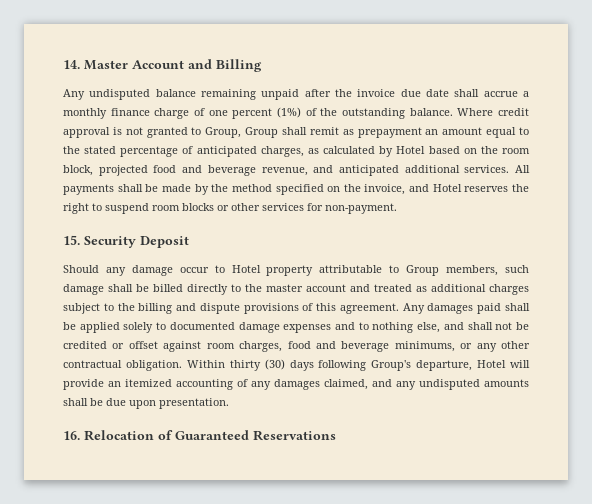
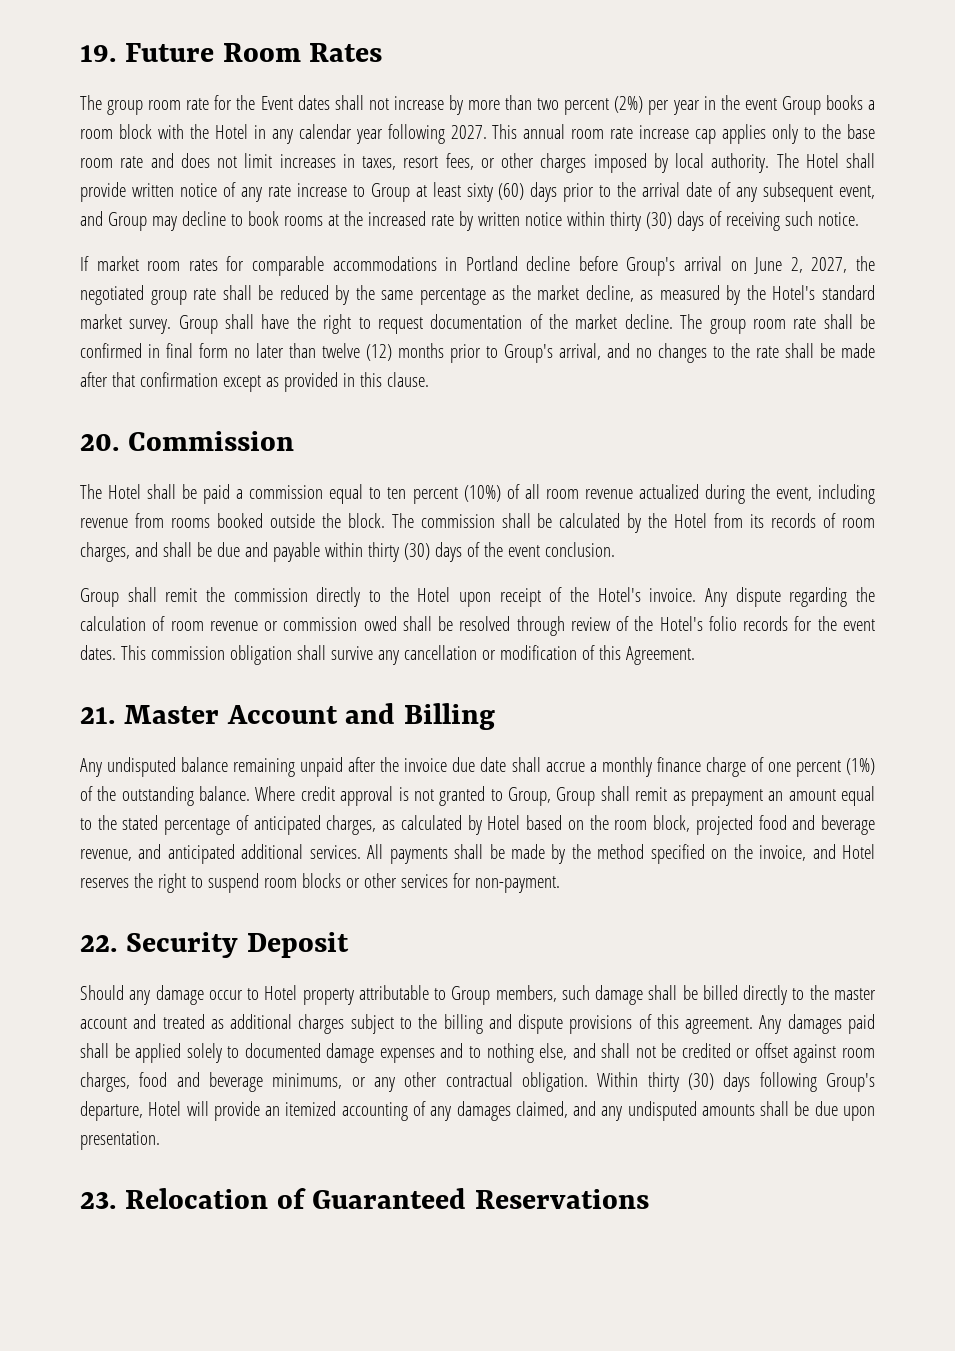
- 14. Master Account and Billing
+ 19. Future Room Rates
+ The group room rate for the Event dates shall not increase by more than two percent (2%) per year in the event Group books a room block with the Hotel in any calendar year following 2027. This annual room rate increase cap applies only to the base room rate and does not limit increases in taxes, resort fees, or other charges imposed by local authority. The Hotel shall provide written notice of any rate increase to Group at least sixty (60) days prior to the arrival date of any subsequent event, and Group may decline to book rooms at the increased rate by written notice within thirty (30) days of receiving such notice.
+ If market room rates for comparable accommodations in Portland decline before Group's arrival on June 2, 2027, the negotiated group rate shall be reduced by the same percentage as the market decline, as measured by the Hotel's standard market survey. Group shall have the right to request documentation of the market decline. The group room rate shall be confirmed in final form no later than twelve (12) months prior to Group's arrival, and no changes to the rate shall be made after that confirmation except as provided in this clause.
+ 20. Commission
+ The Hotel shall be paid a commission equal to ten percent (10%) of all room revenue actualized during the event, including revenue from rooms booked outside the block. The commission shall be calculated by the Hotel from its records of room charges, and shall be due and payable within thirty (30) days of the event conclusion.
+ Group shall remit the commission directly to the Hotel upon receipt of the Hotel's invoice. Any dispute regarding the calculation of room revenue or commission owed shall be resolved through review of the Hotel's folio records for the event dates. This commission obligation shall survive any cancellation or modification of this Agreement.
+ 21. Master Account and Billing
- 15. Security Deposit
+ 22. Security Deposit
- 16. Relocation of Guaranteed Reservations
+ 23. Relocation of Guaranteed Reservations

